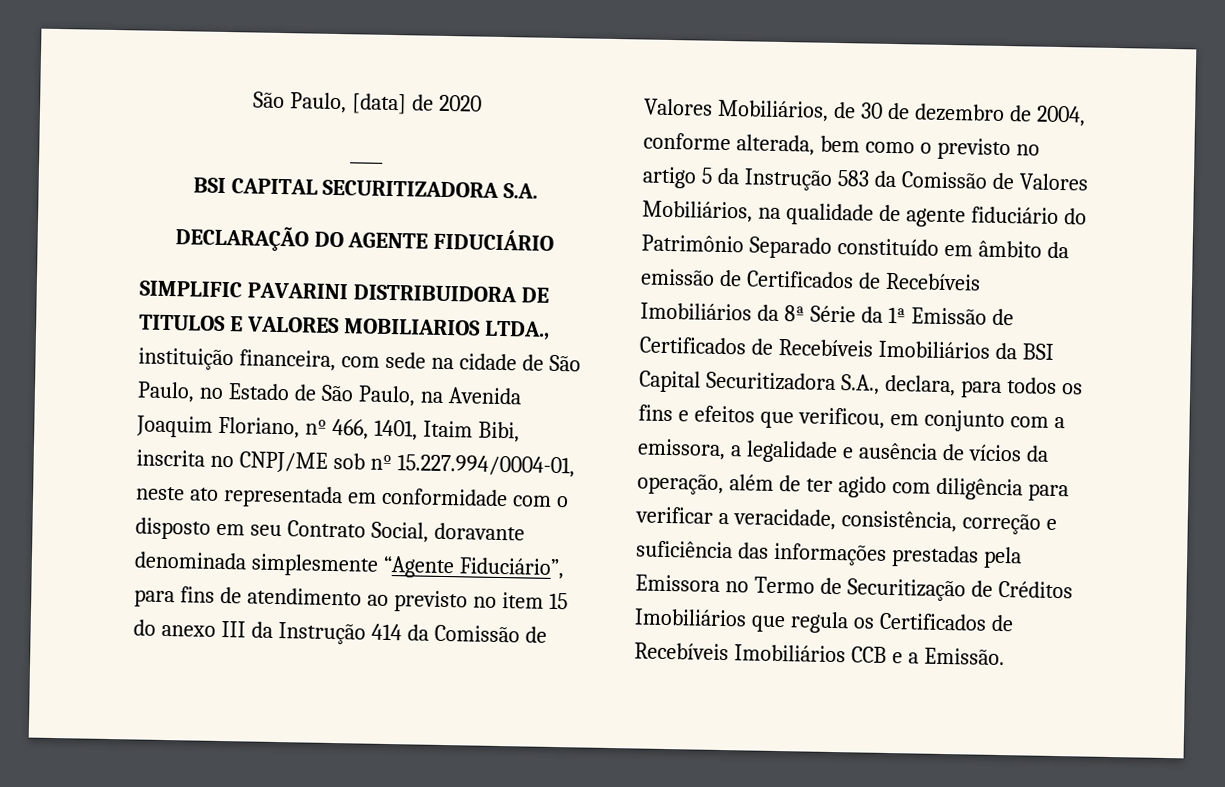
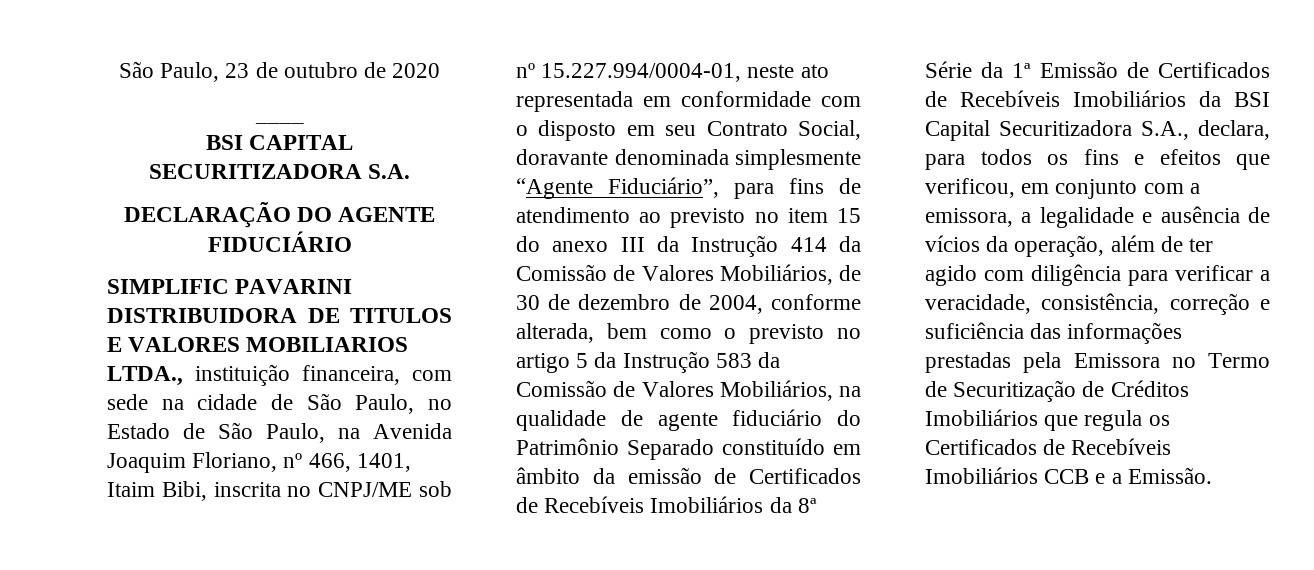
- São Paulo, [data] de 2020
+ São Paulo, 23 de outubro de 2020

